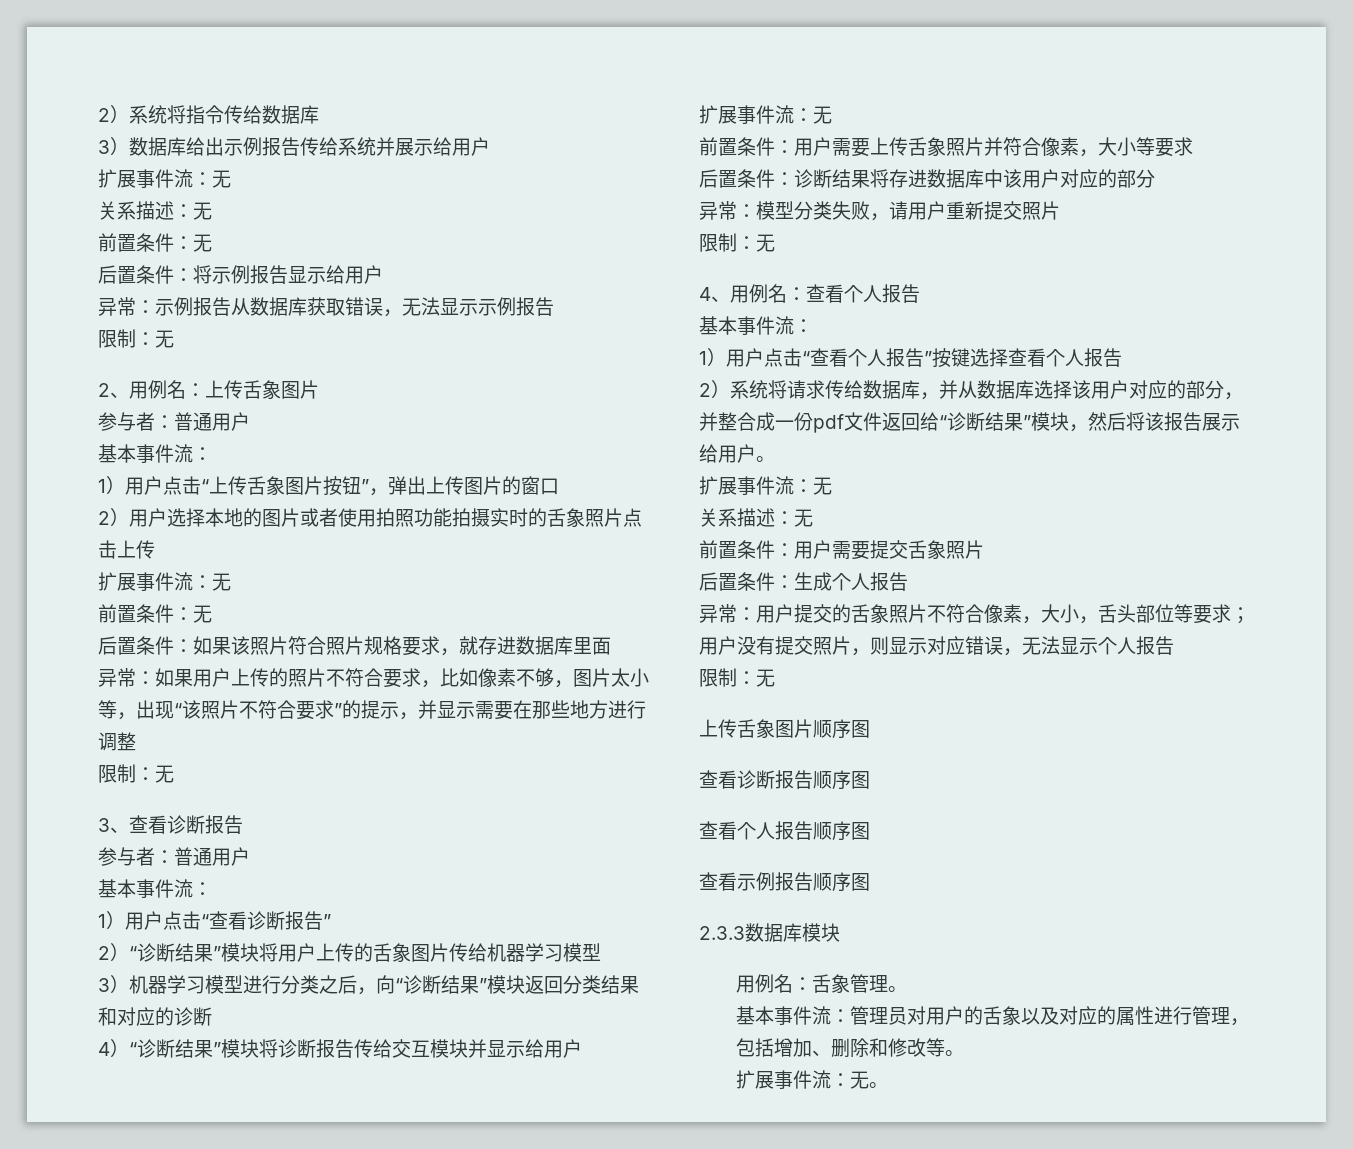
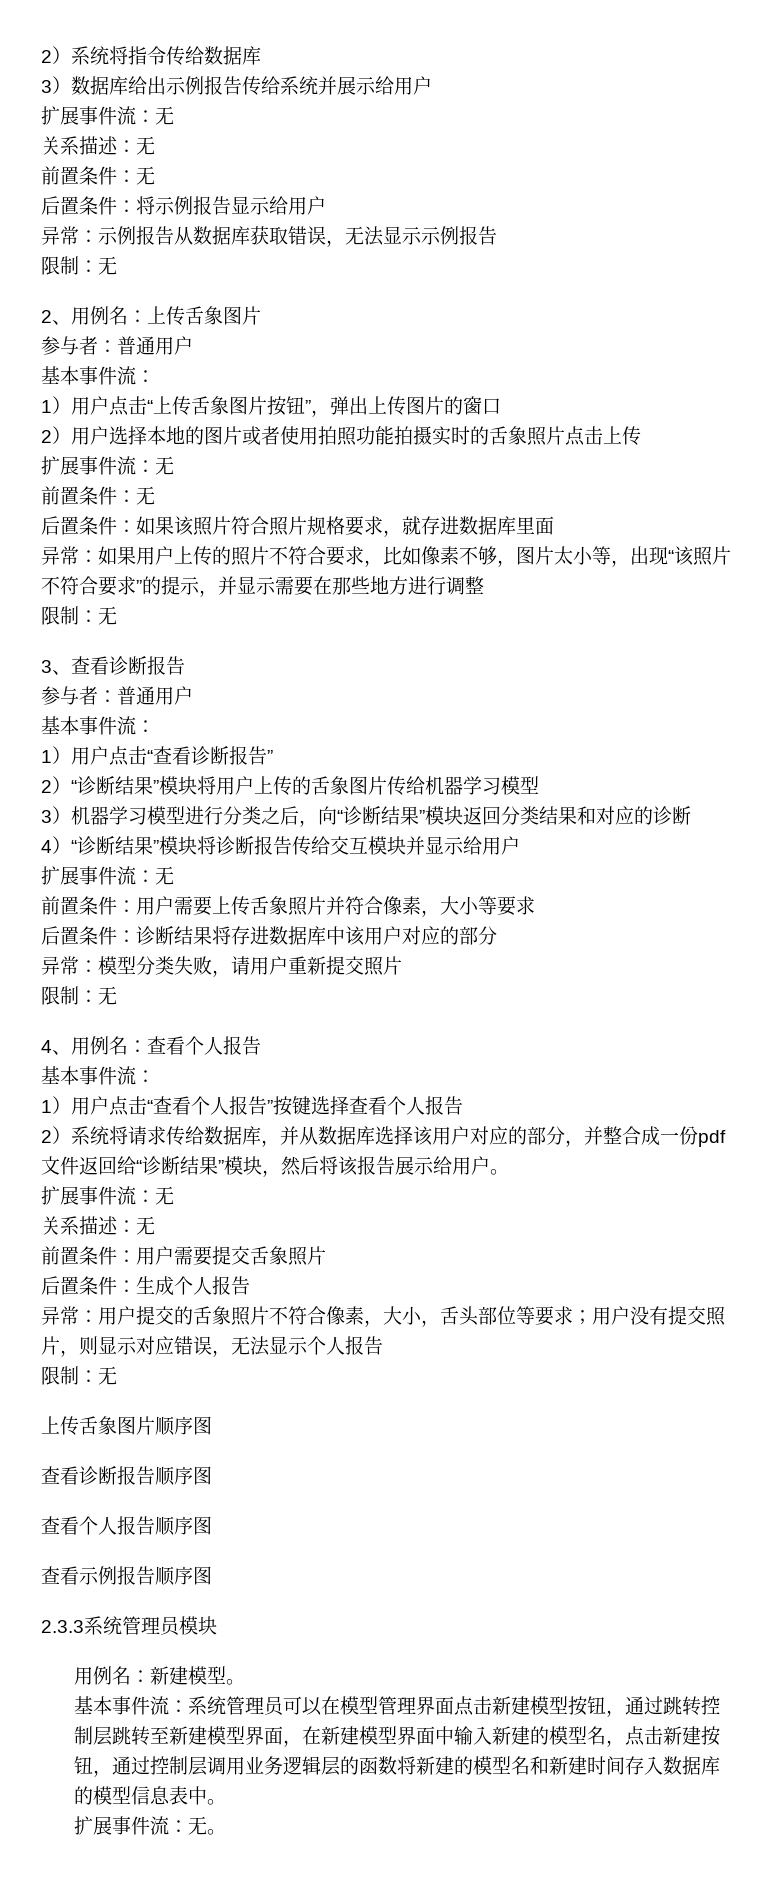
- 2.3.3数据库模块
+ 2.3.3系统管理员模块
- 用例名：舌象管理。
+ 用例名：新建模型。
- 基本事件流：管理员对用户的舌象以及对应的属性进行管理，包括增加、删除和修改等。
+ 基本事件流：系统管理员可以在模型管理界面点击新建模型按钮，通过跳转控制层跳转至新建模型界面，在新建模型界面中输入新建的模型名，点击新建按钮，通过控制层调用业务逻辑层的函数将新建的模型名和新建时间存入数据库的模型信息表中。

